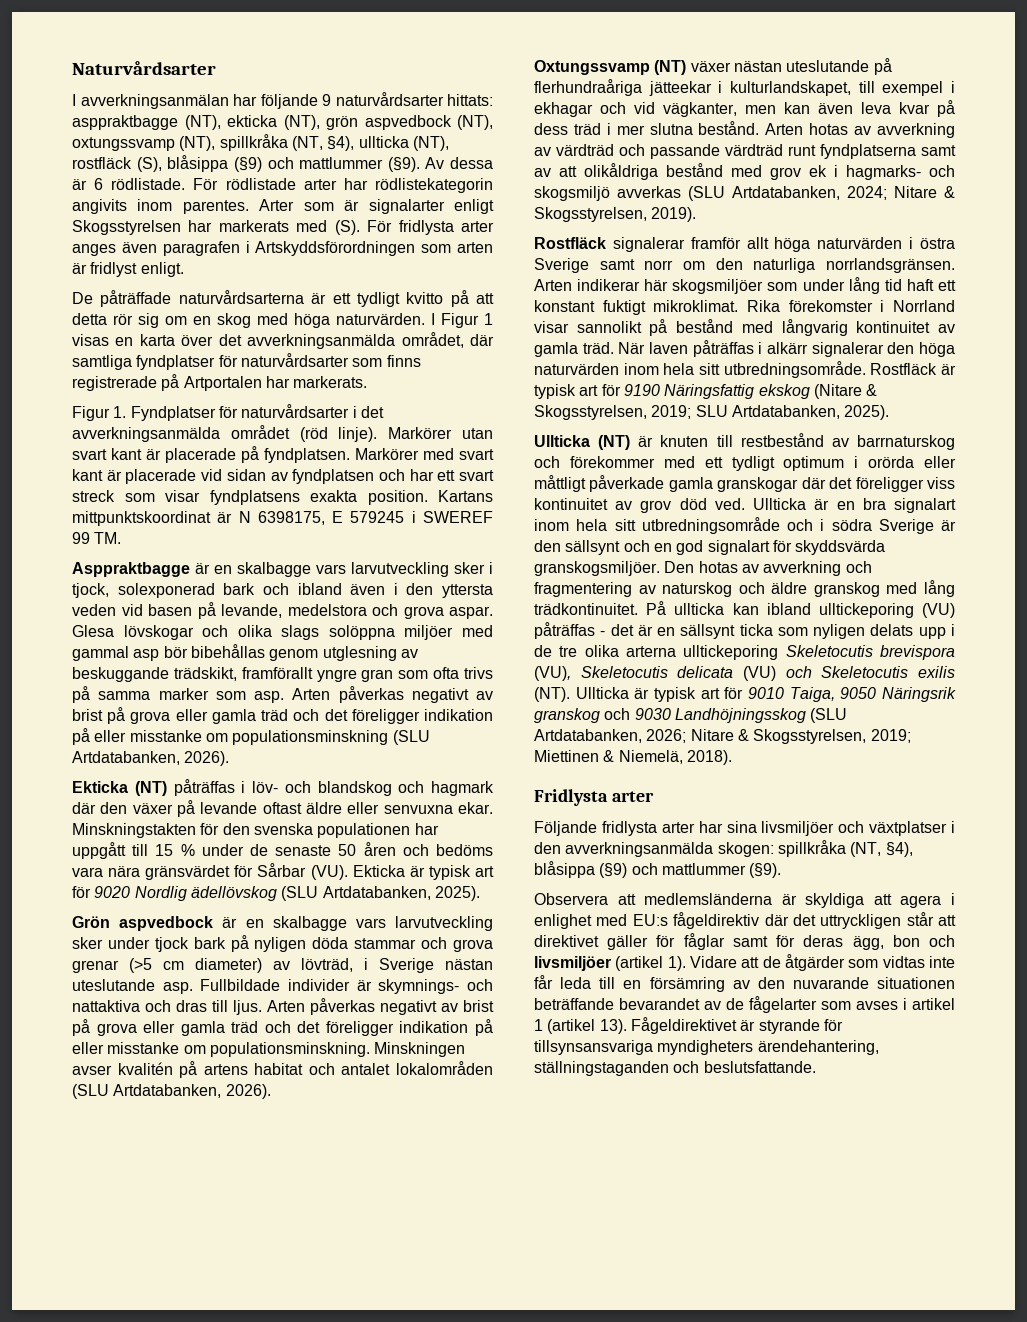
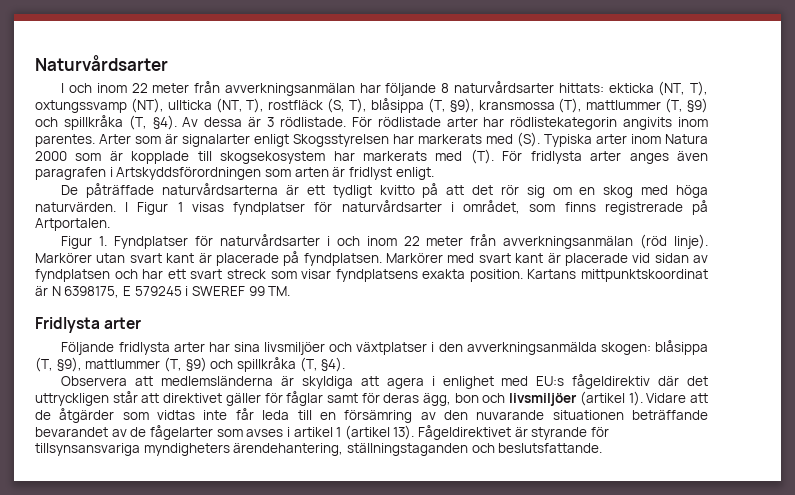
- I avverkningsanmälan har följande 9 naturvårdsarter hittats: asppraktbagge (NT), ekticka (NT), grön aspvedbock (NT), oxtungssvamp (NT), spillkråka (NT, §4), ullticka (NT), rostfläck (S), blåsippa (§9) och mattlummer (§9).
+ I och inom 22 meter från avverkningsanmälan har följande 8 naturvårdsarter hittats: ekticka (NT, T), oxtungssvamp (NT), ullticka (NT, T), rostfläck (S, T), blåsippa (T, §9), kransmossa (T), mattlummer (T, §9) och spillkråka (T, §4).
- Av dessa är 6 rödlistade.
+ Av dessa är 3 rödlistade.
- Arter som är signalarter enligt Skogsstyrelsen har markerats med (S). För fridlysta arter anges även paragrafen i Artskyddsförordningen som arten är fridlyst enligt.
+ Arter som är signalarter enligt Skogsstyrelsen har markerats med (S). Typiska arter inom Natura 2000 som är kopplade till skogsekosystem har markerats med (T). För fridlysta arter anges även paragrafen i Artskyddsförordningen som arten är fridlyst enligt.
- De påträffade naturvårdsarterna är ett tydligt kvitto på att detta rör sig om en skog med höga naturvärden.
+ De påträffade naturvårdsarterna är ett tydligt kvitto på att det rör sig om en skog med höga naturvärden.
- I Figur 1 visas en karta över det avverkningsanmälda området, där samtliga fyndplatser för naturvårdsarter som finns registrerade på Artportalen har markerats.
+ I Figur 1 visas fyndplatser för naturvårdsarter i området, som finns registrerade på Artportalen.
- Figur 1. Fyndplatser för naturvårdsarter i det avverkningsanmälda området (röd linje).
+ Figur 1. Fyndplatser för naturvårdsarter i och inom 22 meter från avverkningsanmälan (röd linje).
- Asppraktbagge är en skalbagge vars larvutveckling sker i tjock, solexponerad bark och ibland även i den yttersta veden vid basen på levande, medelstora och grova aspar. Glesa lövskogar och olika slags solöppna miljöer med gammal asp bör bibehållas genom utglesning av beskuggande trädskikt, framförallt yngre gran som ofta trivs på samma marker som asp. Arten påverkas negativt av brist på grova eller gamla träd och det föreligger indikation på eller misstanke om populationsminskning (SLU Artdatabanken, 2026).
- Ekticka (NT) påträffas i löv- och blandskog och hagmark där den växer på levande oftast äldre eller senvuxna ekar. Minskningstakten för den svenska populationen har uppgått till 15 % under de senaste 50 åren och bedöms vara nära gränsvärdet för Sårbar (VU). Ekticka är typisk art för 9020 Nordlig ädellövskog (SLU Artdatabanken, 2025).
- Grön aspvedbock är en skalbagge vars larvutveckling sker under tjock bark på nyligen döda stammar och grova grenar (>5 cm diameter) av lövträd, i Sverige nästan uteslutande asp. Fullbildade individer är skymnings- och nattaktiva och dras till ljus. Arten påverkas negativt av brist på grova eller gamla träd och det föreligger indikation på eller misstanke om populationsminskning. Minskningen avser kvalitén på artens habitat och antalet lokalområden (SLU Artdatabanken, 2026).
- Oxtungssvamp (NT) växer nästan uteslutande på flerhundraåriga jätteekar i kulturlandskapet, till exempel i ekhagar och vid vägkanter, men kan även leva kvar på dess träd i mer slutna bestånd. Arten hotas av avverkning av värdträd och passande värdträd runt fyndplatserna samt av att olikåldriga bestånd med grov ek i hagmarks- och skogsmiljö avverkas (SLU Artdatabanken, 2024; Nitare & Skogsstyrelsen, 2019).
- Rostfläck signalerar framför allt höga naturvärden i östra Sverige samt norr om den naturliga norrlandsgränsen. Arten indikerar här skogsmiljöer som under lång tid haft ett konstant fuktigt mikroklimat. Rika förekomster i Norrland visar sannolikt på bestånd med långvarig kontinuitet av gamla träd. När laven påträffas i alkärr signalerar den höga naturvärden inom hela sitt utbredningsområde. Rostfläck är typisk art för 9190 Näringsfattig ekskog (Nitare & Skogsstyrelsen, 2019; SLU Artdatabanken, 2025).
- Ullticka (NT) är knuten till restbestånd av barrnaturskog och förekommer med ett tydligt optimum i orörda eller måttligt påverkade gamla granskogar där det föreligger viss kontinuitet av grov död ved. Ullticka är en bra signalart inom hela sitt utbredningsområde och i södra Sverige är den sällsynt och en god signalart för skyddsvärda granskogsmiljöer. Den hotas av avverkning och fragmentering av naturskog och äldre granskog med lång trädkontinuitet. På ullticka kan ibland ulltickeporing (VU) påträffas - det är en sällsynt ticka som nyligen delats upp i de tre olika arterna ulltickeporing Skeletocutis brevispora (VU), Skeletocutis delicata (VU) och Skeletocutis exilis (NT). Ullticka är typisk art för 9010 Taiga, 9050 Näringsrik granskog och 9030 Landhöjningsskog (SLU Artdatabanken, 2026; Nitare & Skogsstyrelsen, 2019; Miettinen & Niemelä, 2018).
- Följande fridlysta arter har sina livsmiljöer och växtplatser i den avverkningsanmälda skogen: spillkråka (NT, §4), blåsippa (§9) och mattlummer (§9).
+ Följande fridlysta arter har sina livsmiljöer och växtplatser i den avverkningsanmälda skogen: blåsippa (T, §9), mattlummer (T, §9) och spillkråka (T, §4).

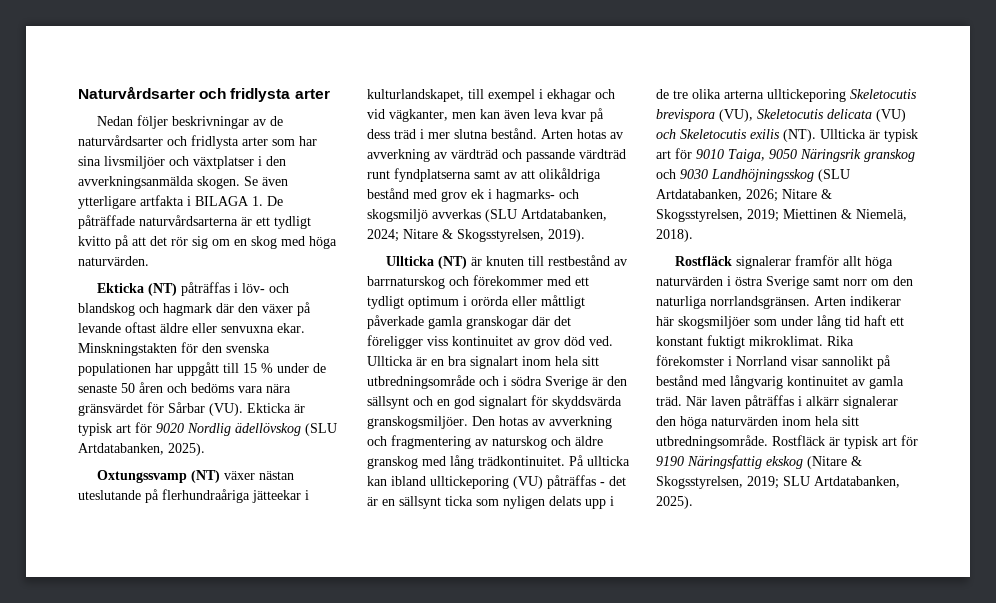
- Naturvårdsarter
- I och inom 22 meter från avverkningsanmälan har följande 8 naturvårdsarter hittats: ekticka (NT, T), oxtungssvamp (NT), ullticka (NT, T), rostfläck (S, T), blåsippa (T, §9), kransmossa (T), mattlummer (T, §9) och spillkråka (T, §4). Av dessa är 3 rödlistade. För rödlistade arter har rödlistekategorin angivits inom parentes. Arter som är signalarter enligt Skogsstyrelsen har markerats med (S). Typiska arter inom Natura 2000 som är kopplade till skogsekosystem har markerats med (T). För fridlysta arter anges även paragrafen i Artskyddsförordningen som arten är fridlyst enligt.
- De påträffade naturvårdsarterna är ett tydligt kvitto på att det rör sig om en skog med höga naturvärden. I Figur 1 visas fyndplatser för naturvårdsarter i området, som finns registrerade på Artportalen.
- Figur 1. Fyndplatser för naturvårdsarter i och inom 22 meter från avverkningsanmälan (röd linje). Markörer utan svart kant är placerade på fyndplatsen. Markörer med svart kant är placerade vid sidan av fyndplatsen och har ett svart streck som visar fyndplatsens exakta position. Kartans mittpunktskoordinat är N 6398175, E 579245 i SWEREF 99 TM.
- Fridlysta arter
- Följande fridlysta arter har sina livsmiljöer och växtplatser i den avverkningsanmälda skogen: blåsippa (T, §9), mattlummer (T, §9) och spillkråka (T, §4).
- Observera att medlemsländerna är skyldiga att agera i enlighet med EU:s fågeldirektiv där det uttryckligen står att direktivet gäller för fåglar samt för deras ägg, bon och livsmiljöer (artikel 1). Vidare att de åtgärder som vidtas inte får leda till en försämring av den nuvarande situationen beträffande bevarandet av de fågelarter som avses i artikel 1 (artikel 13). Fågeldirektivet är styrande för tillsynsansvariga myndigheters ärendehantering, ställningstaganden och beslutsfattande.
+ Naturvårdsarter och fridlysta arter
+ Nedan följer beskrivningar av de naturvårdsarter och fridlysta arter som har sina livsmiljöer och växtplatser i den avverkningsanmälda skogen. Se även ytterligare artfakta i BILAGA 1. De påträffade naturvårdsarterna är ett tydligt kvitto på att det rör sig om en skog med höga naturvärden.
+ Ekticka (NT) påträffas i löv- och blandskog och hagmark där den växer på levande oftast äldre eller senvuxna ekar. Minskningstakten för den svenska populationen har uppgått till 15 % under de senaste 50 åren och bedöms vara nära gränsvärdet för Sårbar (VU). Ekticka är typisk art för 9020 Nordlig ädellövskog (SLU Artdatabanken, 2025).
+ Oxtungssvamp (NT) växer nästan uteslutande på flerhundraåriga jätteekar i kulturlandskapet, till exempel i ekhagar och vid vägkanter, men kan även leva kvar på dess träd i mer slutna bestånd. Arten hotas av avverkning av värdträd och passande värdträd runt fyndplatserna samt av att olikåldriga bestånd med grov ek i hagmarks- och skogsmiljö avverkas (SLU Artdatabanken, 2024; Nitare & Skogsstyrelsen, 2019).
+ Ullticka (NT) är knuten till restbestånd av barrnaturskog och förekommer med ett tydligt optimum i orörda eller måttligt påverkade gamla granskogar där det föreligger viss kontinuitet av grov död ved. Ullticka är en bra signalart inom hela sitt utbredningsområde och i södra Sverige är den sällsynt och en god signalart för skyddsvärda granskogsmiljöer. Den hotas av avverkning och fragmentering av naturskog och äldre granskog med lång trädkontinuitet. På ullticka kan ibland ulltickeporing (VU) påträffas - det är en sällsynt ticka som nyligen delats upp i de tre olika arterna ulltickeporing Skeletocutis brevispora (VU), Skeletocutis delicata (VU) och Skeletocutis exilis (NT). Ullticka är typisk art för 9010 Taiga, 9050 Näringsrik granskog och 9030 Landhöjningsskog (SLU Artdatabanken, 2026; Nitare & Skogsstyrelsen, 2019; Miettinen & Niemelä, 2018).
+ Rostfläck signalerar framför allt höga naturvärden i östra Sverige samt norr om den naturliga norrlandsgränsen. Arten indikerar här skogsmiljöer som under lång tid haft ett konstant fuktigt mikroklimat. Rika förekomster i Norrland visar sannolikt på bestånd med långvarig kontinuitet av gamla träd. När laven påträffas i alkärr signalerar den höga naturvärden inom hela sitt utbredningsområde. Rostfläck är typisk art för 9190 Näringsfattig ekskog (Nitare & Skogsstyrelsen, 2019; SLU Artdatabanken, 2025).

